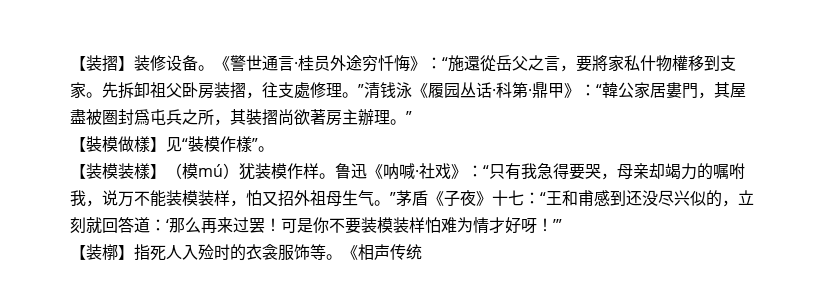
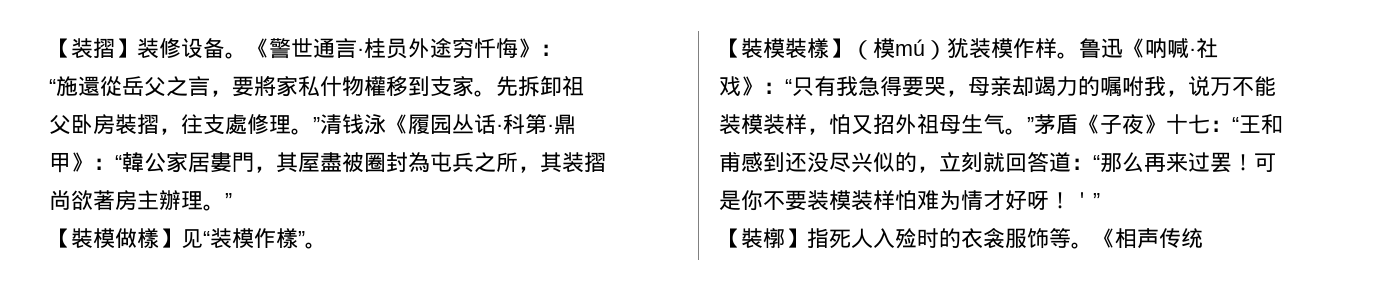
- 《警世通言·桂员外途穷忏悔》：“施還從岳父之言，要將家私什物權移到支家。
+ 《警世通言·桂员外途穷忏悔》：
+ “施還從岳父之言，要將家私什物權移到支家。
- 先拆卸祖父卧房装摺，往支處修理。”清钱泳《履园丛话·科第·鼎甲》：“韓公家居婁門，其屋盡被圏封爲屯兵之所，其裝摺尚欲著房主辦理。”
+ 先拆卸祖
+ 父卧房裝摺，往支處修理。”清钱泳《履园丛话·科第·鼎
+ 甲》：“韓公家居婁門，其屋盡被圈封為屯兵之所，其装摺
+ 尚欲著房主辦理。”
- 【裝模做樣】见“裝模作樣”。
+ 【裝模做樣】见“装模作樣”。
- 【装模装樣】（模mú）犹装模作样。
+ 【裝模裝樣】（模mú）犹装模作样。
- 鲁迅《呐喊·社戏》：“只有我急得要哭，母亲却竭力的嘱咐我，说万不能装模装样，怕又招外祖母生气。”茅盾《子夜》十七：“王和甫感到还没尽兴似的，立刻就回答道：‘那么再来过罢！
+ 鲁迅《呐喊·社
+ 戏》：“只有我急得要哭，母亲却竭力的嘱咐我，说万不能
+ 装模装样，怕又招外祖母生气。”茅盾《子夜》十七：“王和
+ 甫感到还没尽兴似的，立刻就回答道：“那么再来过罢！
- 可是你不要装模装样怕难为情才好呀！’”
- 【装槨】指死人入殓时的衣衾服饰等。
+ 可
+ 是你不要装模装样怕难为情才好呀！＇”
+ 【裝槨】指死人入殓时的衣衾服饰等。

